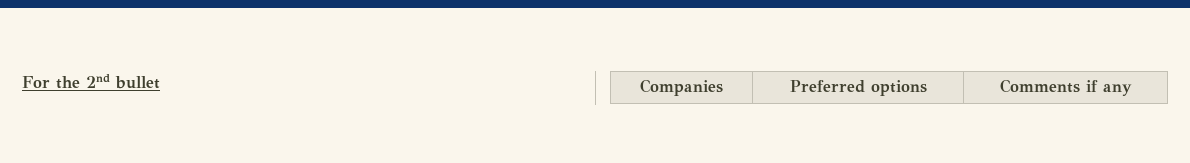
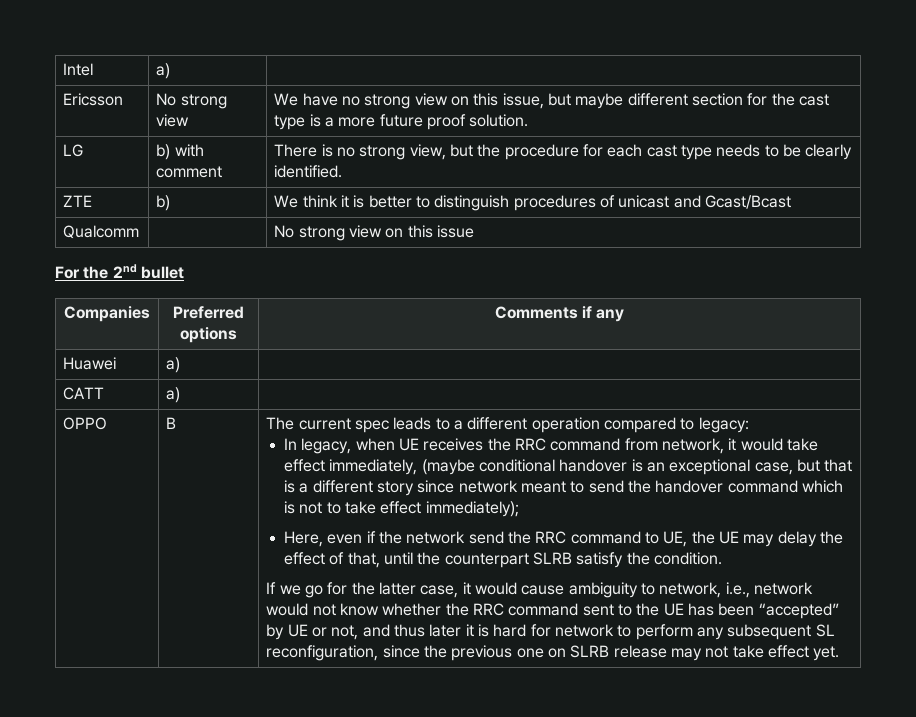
+ Intel | a) |
+ Ericsson | No strong view | We have no strong view on this issue, but maybe different section for the cast type is a more future proof solution.
+ LG | b) with comment | There is no strong view, but the procedure for each cast type needs to be clearly identified.
+ ZTE | b) | We think it is better to distinguish procedures of unicast and Gcast/Bcast
+ Qualcomm | | No strong view on this issue
+ Huawei | a) |
+ CATT | a) |
+ OPPO | B | The current spec leads to a different operation compared to legacy:
+ In legacy, when UE receives the RRC command from network, it would take effect immediately, (maybe conditional handover is an exceptional case, but that is a different story since network meant to send the handover command which is not to take effect immediately);
+ Here, even if the network send the RRC command to UE, the UE may delay the effect of that, until the counterpart SLRB satisfy the condition.
+ If we go for the latter case, it would cause ambiguity to network, i.e., network would not know whether the RRC command sent to the UE has been “accepted” by UE or not, and thus later it is hard for network to perform any subsequent SL reconfiguration, since the previous one on SLRB release may not take effect yet.

